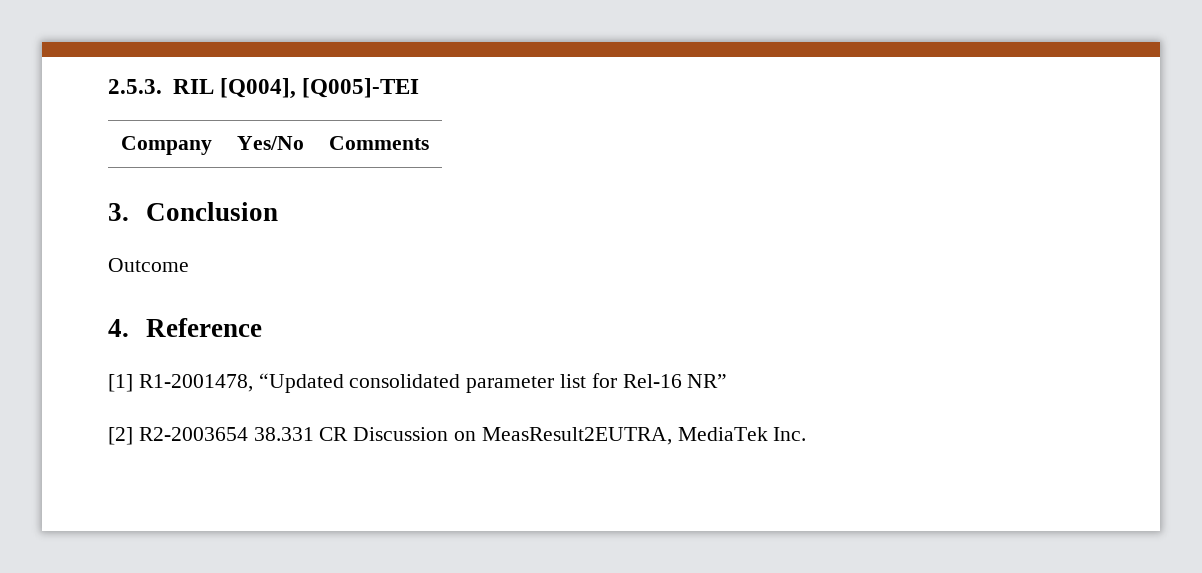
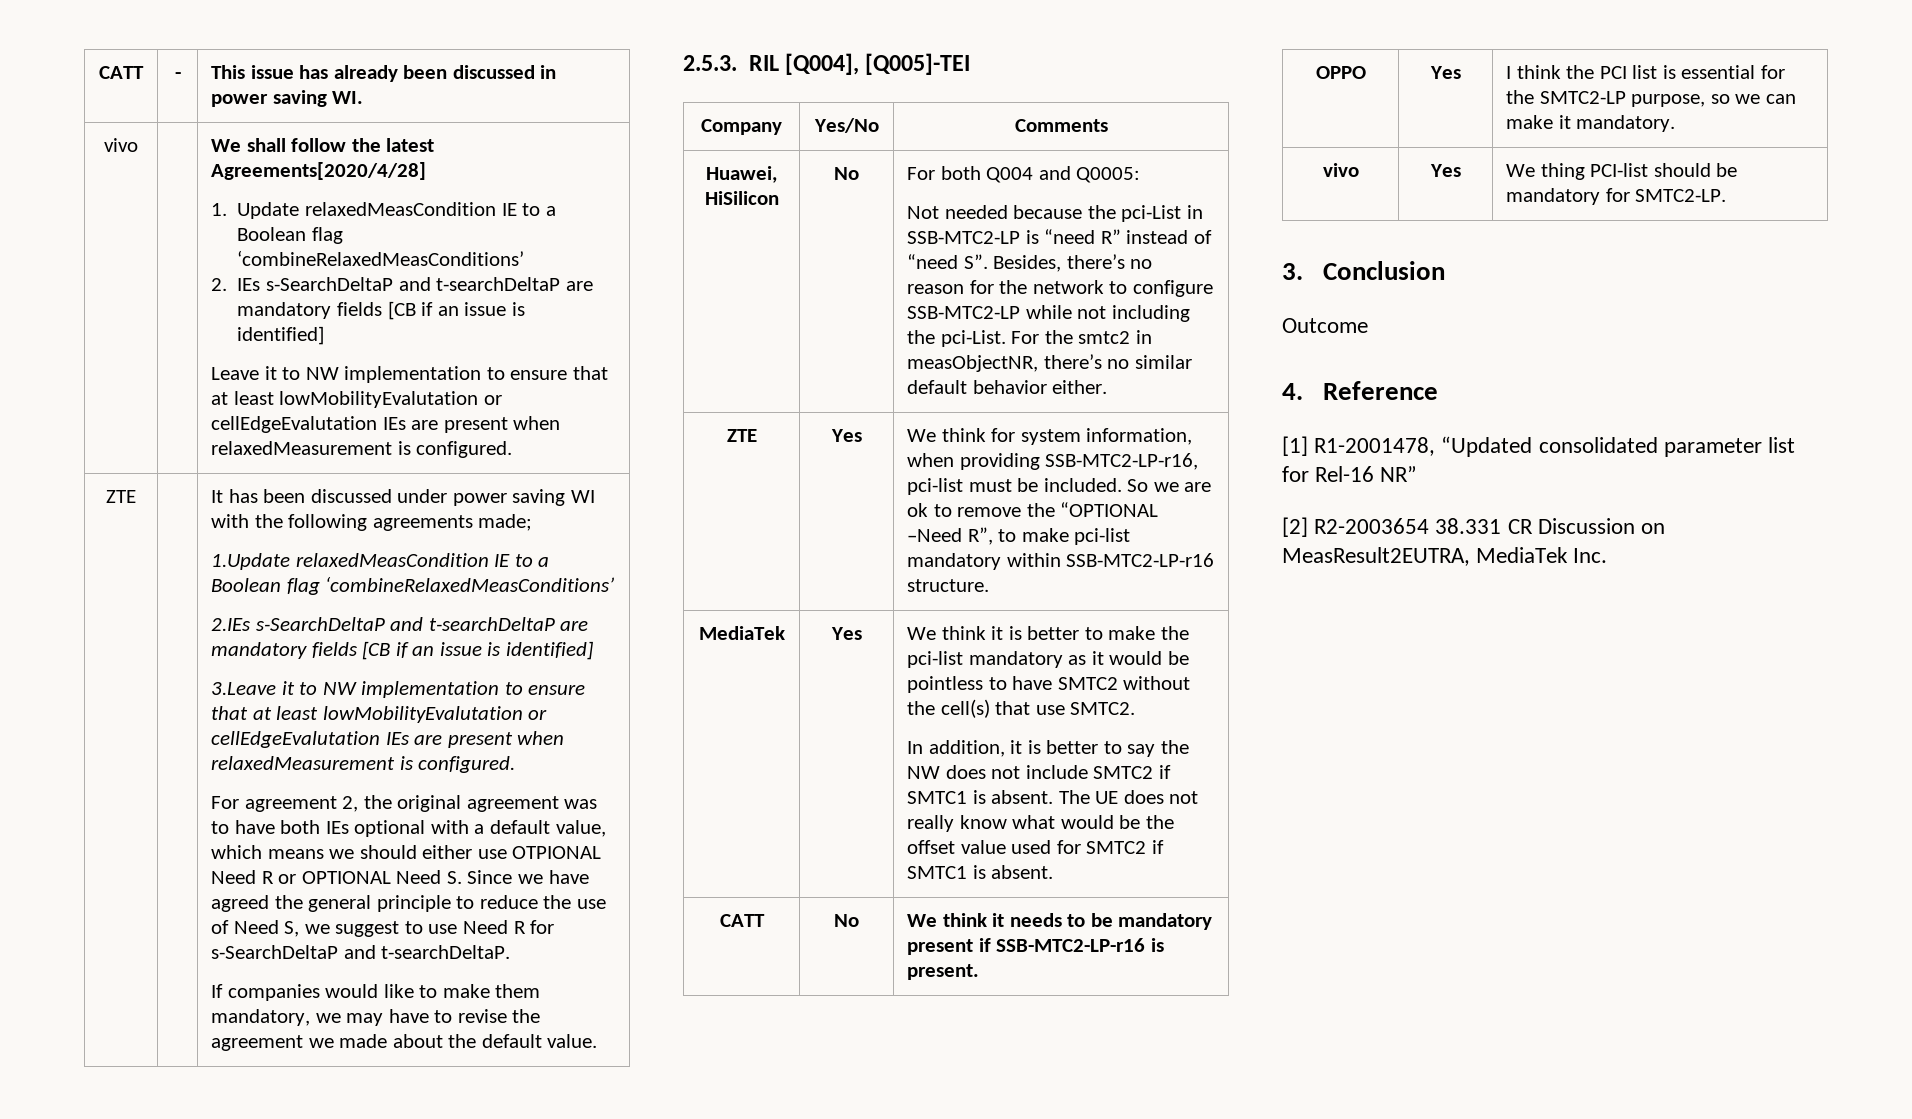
+ CATT | - | This issue has already been discussed in power saving WI.
+ vivo | | We shall follow the latest Agreements[2020/4/28]
+ 1. Update relaxedMeasCondition IE to a Boolean flag ‘combineRelaxedMeasConditions’
+ 2. IEs s-SearchDeltaP and t-searchDeltaP are mandatory fields [CB if an issue is identified]
+ Leave it to NW implementation to ensure that at least lowMobilityEvalutation or cellEdgeEvalutation IEs are present when relaxedMeasurement is configured.
+ ZTE | | It has been discussed under power saving WI with the following agreements made;
+ 1.Update relaxedMeasCondition IE to a Boolean flag ‘combineRelaxedMeasConditions’
+ 2.IEs s-SearchDeltaP and t-searchDeltaP are mandatory fields [CB if an issue is identified]
+ 3.Leave it to NW implementation to ensure that at least lowMobilityEvalutation or cellEdgeEvalutation IEs are present when relaxedMeasurement is configured.
+ For agreement 2, the original agreement was to have both IEs optional with a default value, which means we should either use OTPIONAL Need R or OPTIONAL Need S. Since we have agreed the general principle to reduce the use of Need S, we suggest to use Need R for s-SearchDeltaP and t-searchDeltaP.
+ If companies would like to make them mandatory, we may have to revise the agreement we made about the default value.
+ Huawei, HiSilicon | No | For both Q004 and Q0005:
+ Not needed because the pci-List in SSB-MTC2-LP is “need R” instead of “need S”. Besides, there’s no reason for the network to configure SSB-MTC2-LP while not including the pci-List. For the smtc2 in measObjectNR, there’s no similar default behavior either.
+ ZTE | Yes | We think for system information, when providing SSB-MTC2-LP-r16, pci-list must be included. So we are ok to remove the “OPTIONAL –Need R”, to make pci-list mandatory within SSB-MTC2-LP-r16 structure.
+ MediaTek | Yes | We think it is better to make the pci-list mandatory as it would be pointless to have SMTC2 without the cell(s) that use SMTC2.
+ In addition, it is better to say the NW does not include SMTC2 if SMTC1 is absent. The UE does not really know what would be the offset value used for SMTC2 if SMTC1 is absent.
+ CATT | No | We think it needs to be mandatory present if SSB-MTC2-LP-r16 is present.
+ OPPO | Yes | I think the PCI list is essential for the SMTC2-LP purpose, so we can make it mandatory.
+ vivo | Yes | We thing PCI-list should be mandatory for SMTC2-LP.

